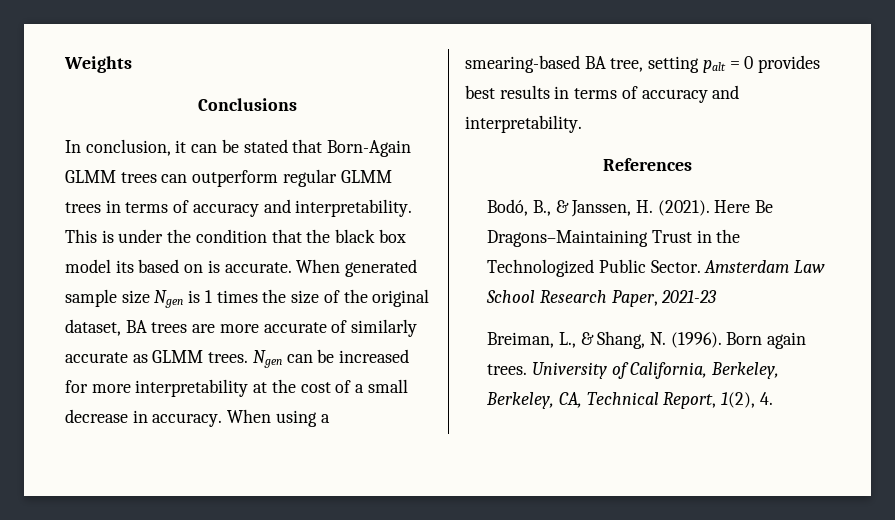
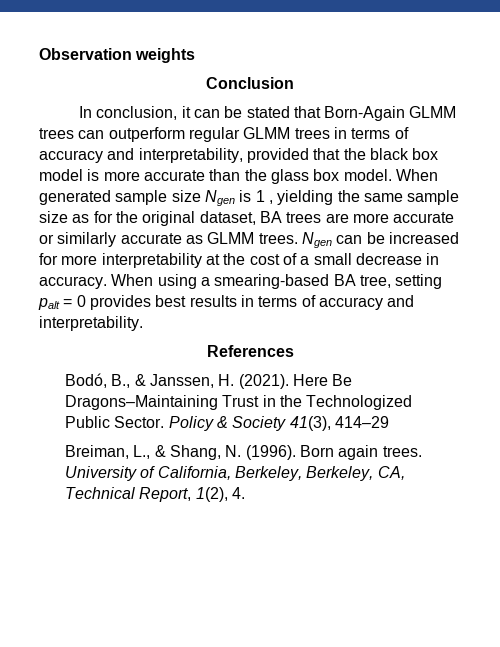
- Weights
- Conclusions
+ Observation weights
+ Conclusion
- In conclusion, it can be stated that Born-Again GLMM trees can outperform regular GLMM trees in terms of accuracy and interpretability. This is under the condition that the black box model its based on is accurate.
+ In conclusion, it can be stated that Born-Again GLMM trees can outperform regular GLMM trees in terms of accuracy and interpretability, provided that the black box model is more accurate than the glass box model.
- When generated sample size Ngen is 1 times the size of the original dataset, BA trees are more accurate of similarly accurate as GLMM trees.
+ When generated sample size Ngen is 1 , yielding the same sample size as for the original dataset, BA trees are more accurate or similarly accurate as GLMM trees.
- Amsterdam Law School Research Paper, 2021-23
+ Policy & Society 41(3), 414–29

